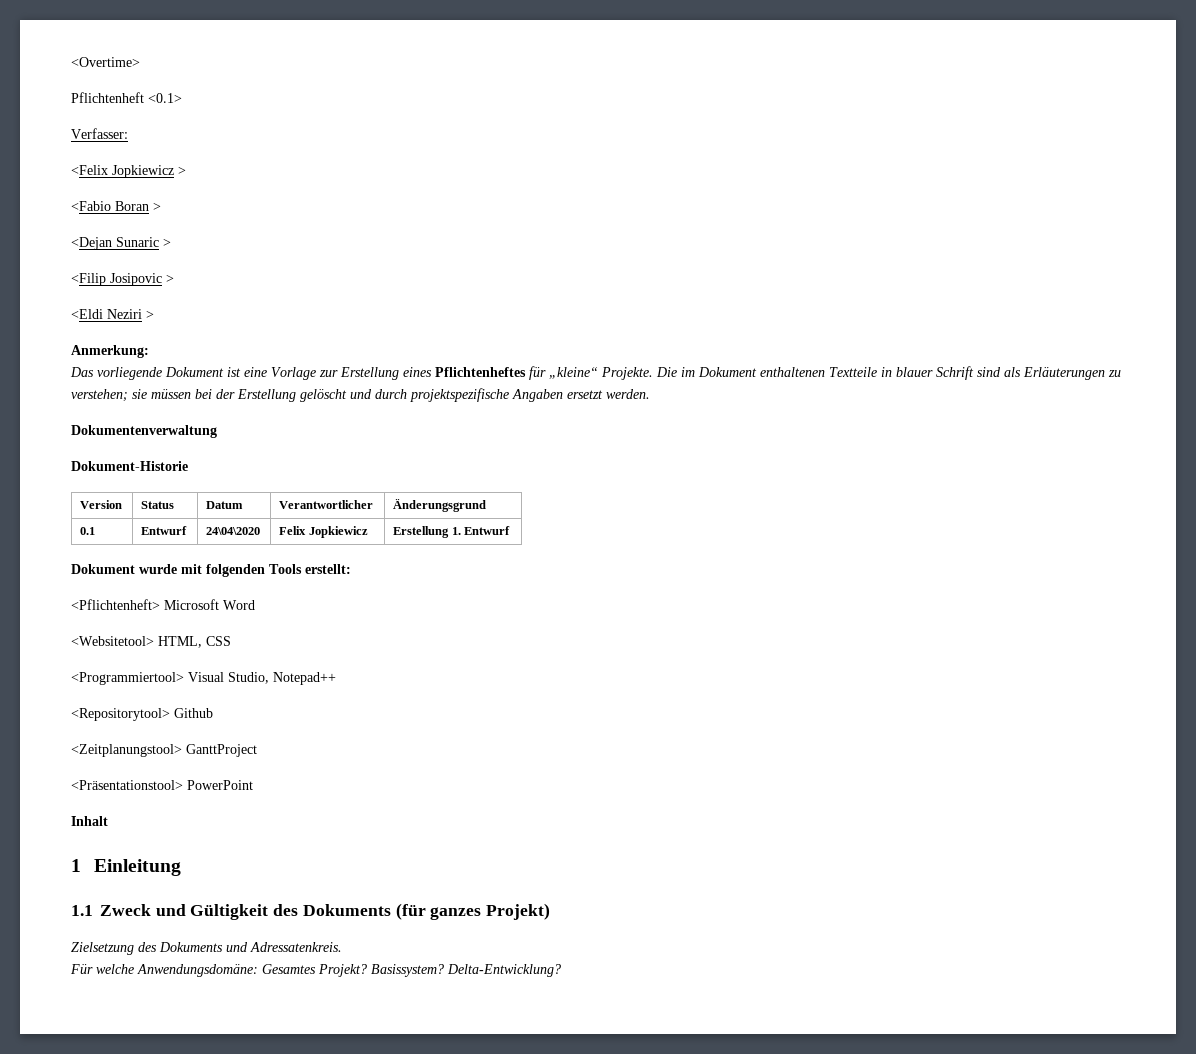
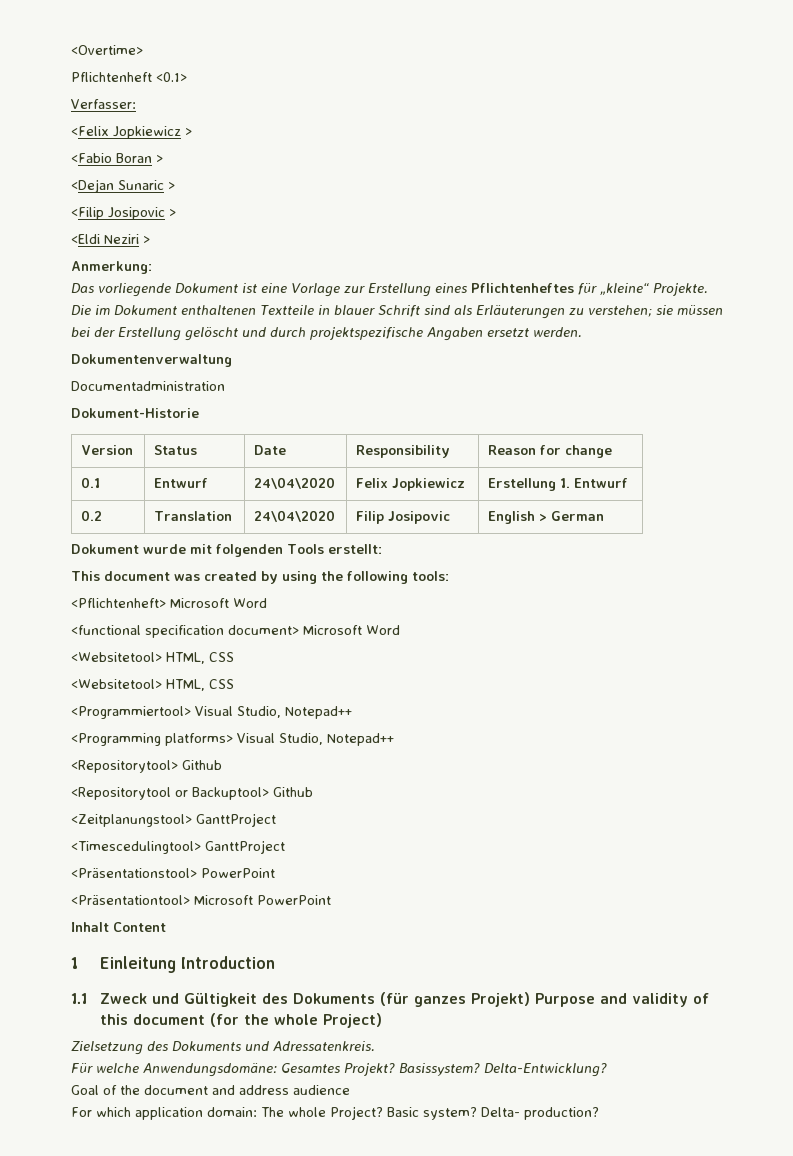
+ Documentadministration
- Version | Status | Datum | Verantwortlicher | Änderungsgrund
+ Version | Status | Date | Responsibility | Reason for change
+ 0.2 | Translation | 24\04\2020 | Filip Josipovic | English > German
+ This document was created by using the following tools:
  <Pflichtenheft> Microsoft Word
+ <functional specification document> Microsoft Word
+ <Websitetool> HTML, CSS
+ <Programming platforms> Visual Studio, Notepad++
  <Repositorytool> Github
+ <Repositorytool or Backuptool> Github
+ <Timescedulingtool> GanttProject
+ <Präsentationtool> Microsoft PowerPoint
- Inhalt
+ Inhalt Content
- 1 Einleitung
+ 1 Einleitung Introduction
- 1.1 Zweck und Gültigkeit des Dokuments (für ganzes Projekt)
+ 1.1 Zweck und Gültigkeit des Dokuments (für ganzes Projekt) Purpose and validity of this document (for the whole Project)
+ Goal of the document and address audience
+ For which application domain: The whole Project? Basic system? Delta- production?

